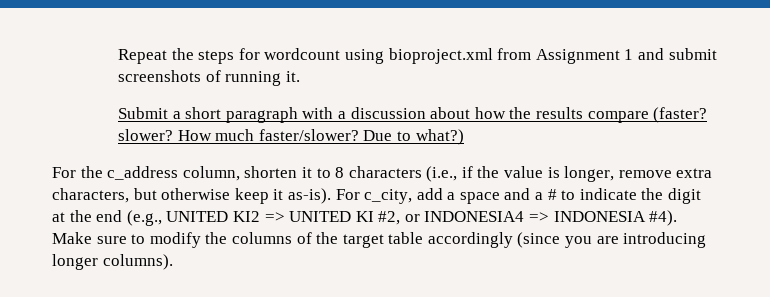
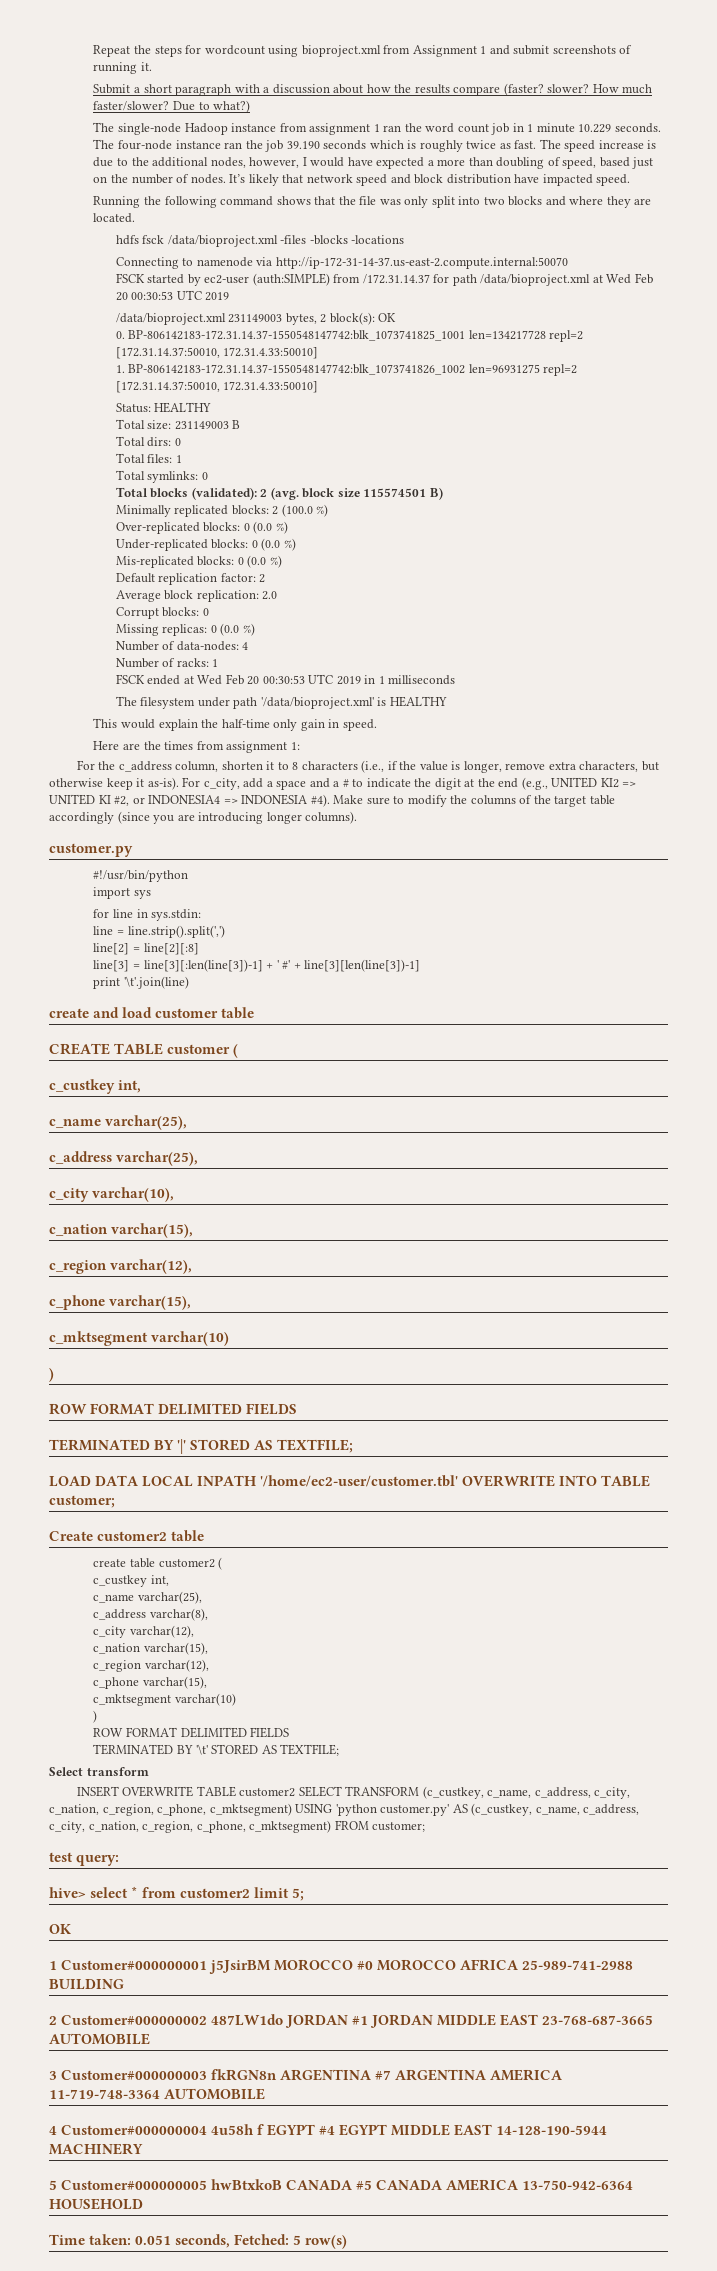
+ The single-node Hadoop instance from assignment 1 ran the word count job in 1 minute 10.229 seconds. The four-node instance ran the job 39.190 seconds which is roughly twice as fast. The speed increase is due to the additional nodes, however, I would have expected a more than doubling of speed, based just on the number of nodes. It’s likely that network speed and block distribution have impacted speed.
+ Running the following command shows that the file was only split into two blocks and where they are located.
+ hdfs fsck /data/bioproject.xml -files -blocks -locations
+ Connecting to namenode via http://ip-172-31-14-37.us-east-2.compute.internal:50070
+ FSCK started by ec2-user (auth:SIMPLE) from /172.31.14.37 for path /data/bioproject.xml at Wed Feb 20 00:30:53 UTC 2019
+ /data/bioproject.xml 231149003 bytes, 2 block(s): OK
+ 0. BP-806142183-172.31.14.37-1550548147742:blk_1073741825_1001 len=134217728 repl=2 [172.31.14.37:50010, 172.31.4.33:50010]
+ 1. BP-806142183-172.31.14.37-1550548147742:blk_1073741826_1002 len=96931275 repl=2 [172.31.14.37:50010, 172.31.4.33:50010]
+ Status: HEALTHY
+ Total size: 231149003 B
+ Total dirs: 0
+ Total files: 1
+ Total symlinks: 0
+ Total blocks (validated): 2 (avg. block size 115574501 B)
+ Minimally replicated blocks: 2 (100.0 %)
+ Over-replicated blocks: 0 (0.0 %)
+ Under-replicated blocks: 0 (0.0 %)
+ Mis-replicated blocks: 0 (0.0 %)
+ Default replication factor: 2
+ Average block replication: 2.0
+ Corrupt blocks: 0
+ Missing replicas: 0 (0.0 %)
+ Number of data-nodes: 4
+ Number of racks: 1
+ FSCK ended at Wed Feb 20 00:30:53 UTC 2019 in 1 milliseconds
+ The filesystem under path '/data/bioproject.xml' is HEALTHY
+ This would explain the half-time only gain in speed.
+ Here are the times from assignment 1:
+ customer.py
+ #!/usr/bin/python
+ import sys
+ for line in sys.stdin:
+ line = line.strip().split(',')
+ line[2] = line[2][:8]
+ line[3] = line[3][:len(line[3])-1] + ' #' + line[3][len(line[3])-1]
+ print '\t'.join(line)
+ create and load customer table
+ CREATE TABLE customer (
+ c_custkey int,
+ c_name varchar(25),
+ c_address varchar(25),
+ c_city varchar(10),
+ c_nation varchar(15),
+ c_region varchar(12),
+ c_phone varchar(15),
+ c_mktsegment varchar(10)
+ )
+ ROW FORMAT DELIMITED FIELDS
+ TERMINATED BY '|' STORED AS TEXTFILE;
+ LOAD DATA LOCAL INPATH '/home/ec2-user/customer.tbl' OVERWRITE INTO TABLE customer;
+ Create customer2 table
+ create table customer2 (
+ c_custkey int,
+ c_name varchar(25),
+ c_address varchar(8),
+ c_city varchar(12),
+ c_nation varchar(15),
+ c_region varchar(12),
+ c_phone varchar(15),
+ c_mktsegment varchar(10)
+ )
+ ROW FORMAT DELIMITED FIELDS
+ TERMINATED BY '\t' STORED AS TEXTFILE;
+ Select transform
+ INSERT OVERWRITE TABLE customer2 SELECT TRANSFORM (c_custkey, c_name, c_address, c_city, c_nation, c_region, c_phone, c_mktsegment) USING 'python customer.py' AS (c_custkey, c_name, c_address, c_city, c_nation, c_region, c_phone, c_mktsegment) FROM customer;
+ test query:
+ hive> select * from customer2 limit 5;
+ OK
+ 1 Customer#000000001 j5JsirBM MOROCCO #0 MOROCCO AFRICA 25-989-741-2988 BUILDING
+ 2 Customer#000000002 487LW1do JORDAN #1 JORDAN MIDDLE EAST 23-768-687-3665 AUTOMOBILE
+ 3 Customer#000000003 fkRGN8n ARGENTINA #7 ARGENTINA AMERICA 11-719-748-3364 AUTOMOBILE
+ 4 Customer#000000004 4u58h f EGYPT #4 EGYPT MIDDLE EAST 14-128-190-5944 MACHINERY
+ 5 Customer#000000005 hwBtxkoB CANADA #5 CANADA AMERICA 13-750-942-6364 HOUSEHOLD
+ Time taken: 0.051 seconds, Fetched: 5 row(s)

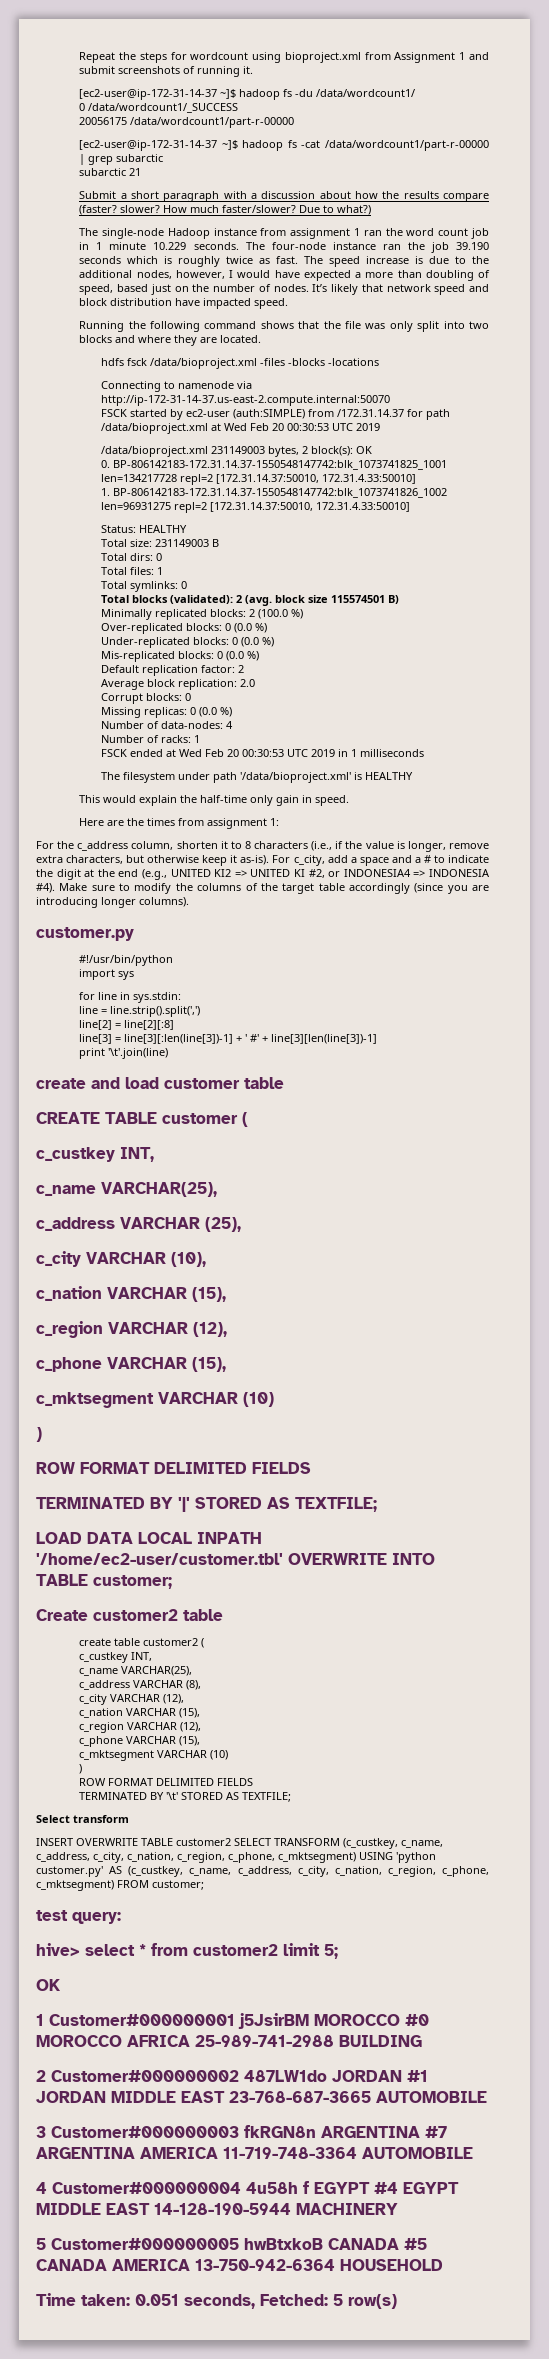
+ [ec2-user@ip-172-31-14-37 ~]$ hadoop fs -du /data/wordcount1/
+ 0 /data/wordcount1/_SUCCESS
+ 20056175 /data/wordcount1/part-r-00000
+ [ec2-user@ip-172-31-14-37 ~]$ hadoop fs -cat /data/wordcount1/part-r-00000 | grep subarctic
+ subarctic 21
  CREATE TABLE customer (
- c_custkey int,
- c_name varchar(25),
- c_address varchar(25),
- c_city varchar(10),
- c_nation varchar(15),
- c_region varchar(12),
- c_phone varchar(15),
- c_mktsegment varchar(10)
+ c_custkey INT,
+ c_name VARCHAR(25),
+ c_address VARCHAR (25),
+ c_city VARCHAR (10),
+ c_nation VARCHAR (15),
+ c_region VARCHAR (12),
+ c_phone VARCHAR (15),
+ c_mktsegment VARCHAR (10)
  create table customer2 (
- c_custkey int,
- c_name varchar(25),
- c_address varchar(8),
- c_city varchar(12),
- c_nation varchar(15),
- c_region varchar(12),
- c_phone varchar(15),
- c_mktsegment varchar(10)
+ c_custkey INT,
+ c_name VARCHAR(25),
+ c_address VARCHAR (8),
+ c_city VARCHAR (12),
+ c_nation VARCHAR (15),
+ c_region VARCHAR (12),
+ c_phone VARCHAR (15),
+ c_mktsegment VARCHAR (10)

